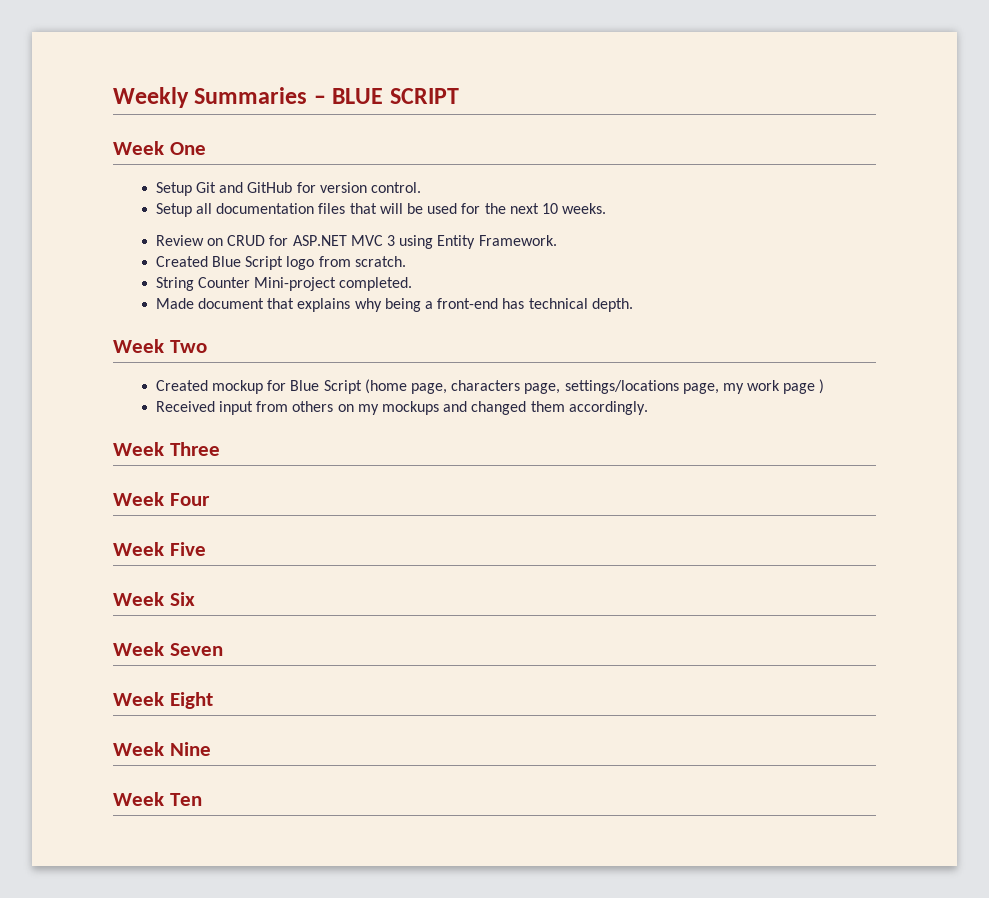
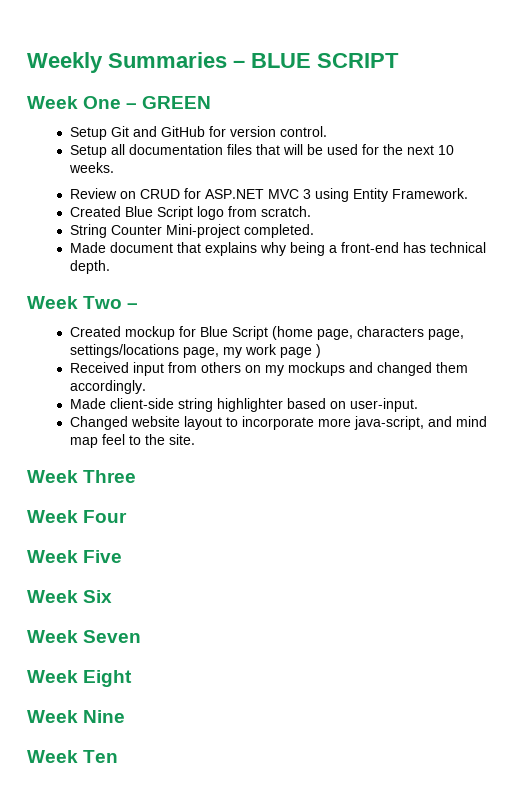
- Week One
+ Week One – GREEN
- Week Two
+ Week Two –
+ Made client-side string highlighter based on user-input.
+ Changed website layout to incorporate more java-script, and mind map feel to the site.

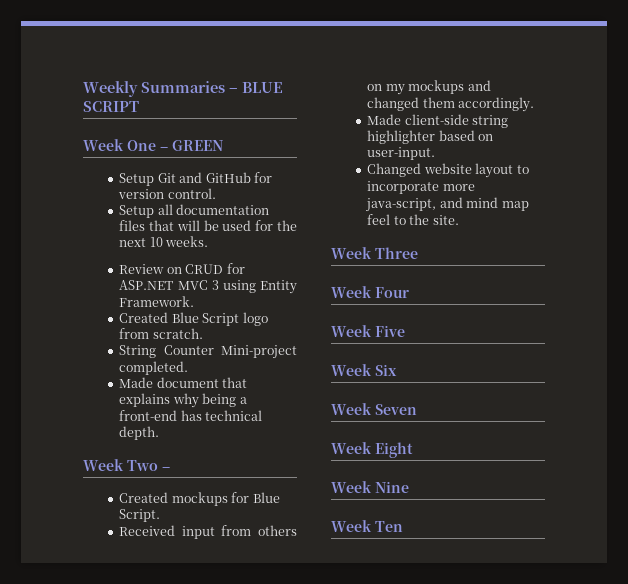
- Created mockup for Blue Script (home page, characters page, settings/locations page, my work page )
+ Created mockups for Blue Script.

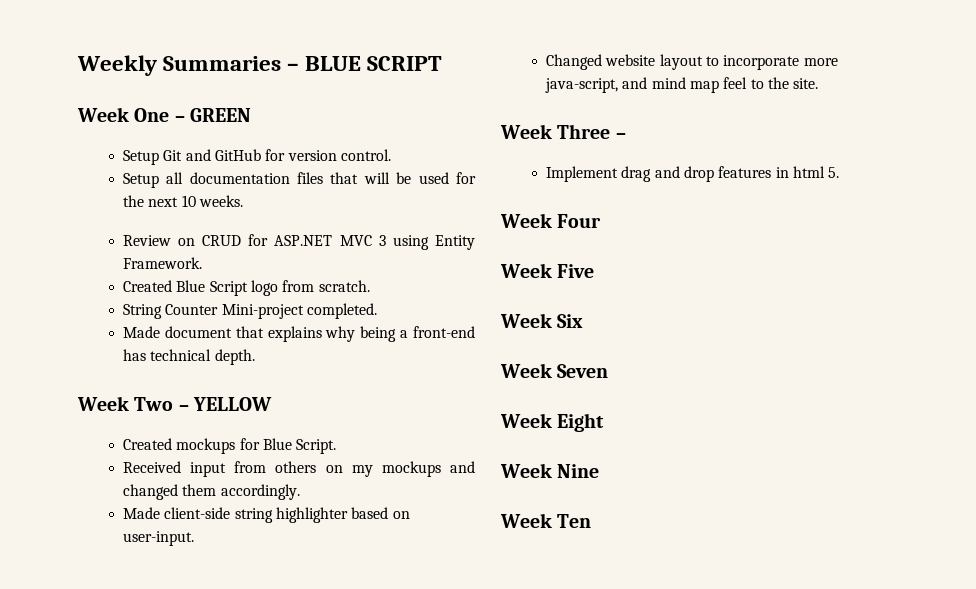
- Week Two –
+ Week Two – YELLOW
- Week Three
+ Week Three –
+ Implement drag and drop features in html 5.

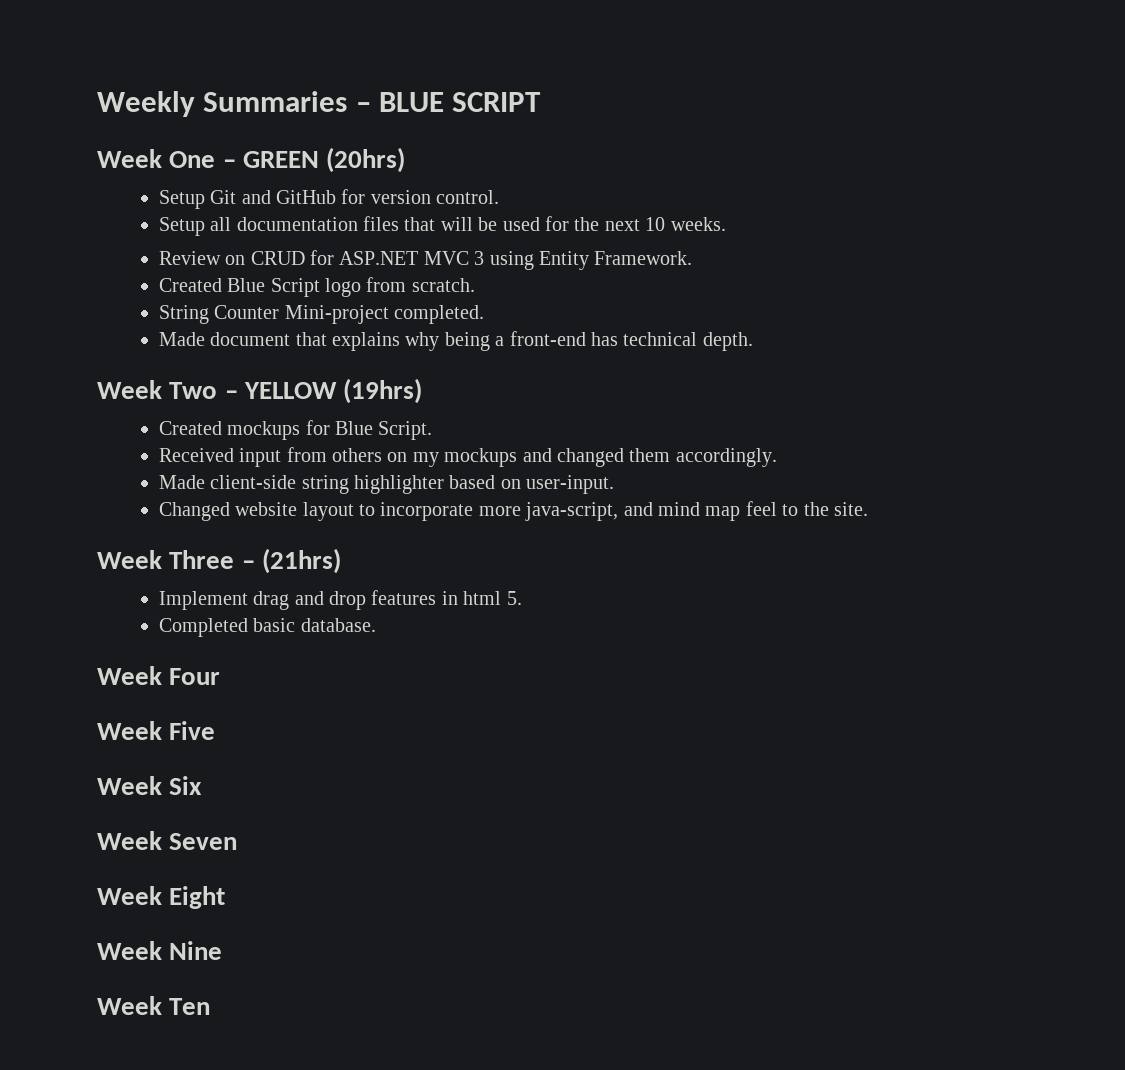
- Week One – GREEN
+ Week One – GREEN (20hrs)
- Week Two – YELLOW
+ Week Two – YELLOW (19hrs)
- Week Three –
+ Week Three – (21hrs)
+ Completed basic database.

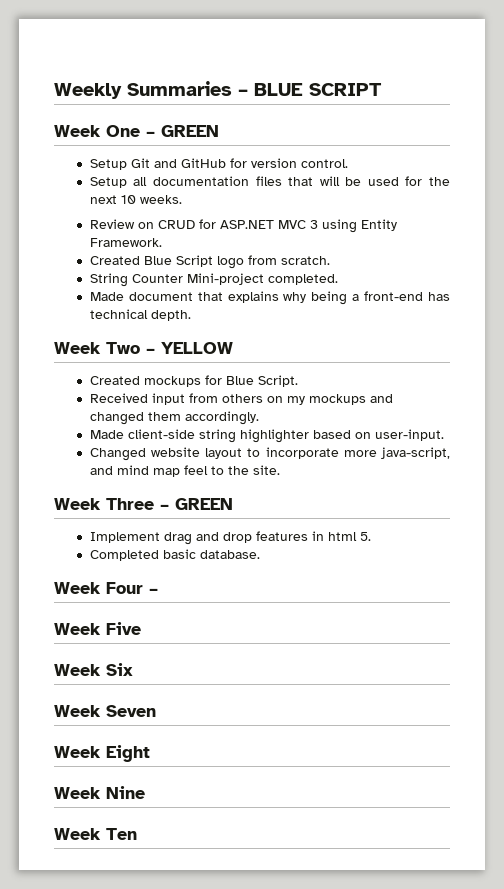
- Week One – GREEN (20hrs)
+ Week One – GREEN
- Week Two – YELLOW (19hrs)
+ Week Two – YELLOW
- Week Three – (21hrs)
+ Week Three – GREEN
- Week Four
+ Week Four –

